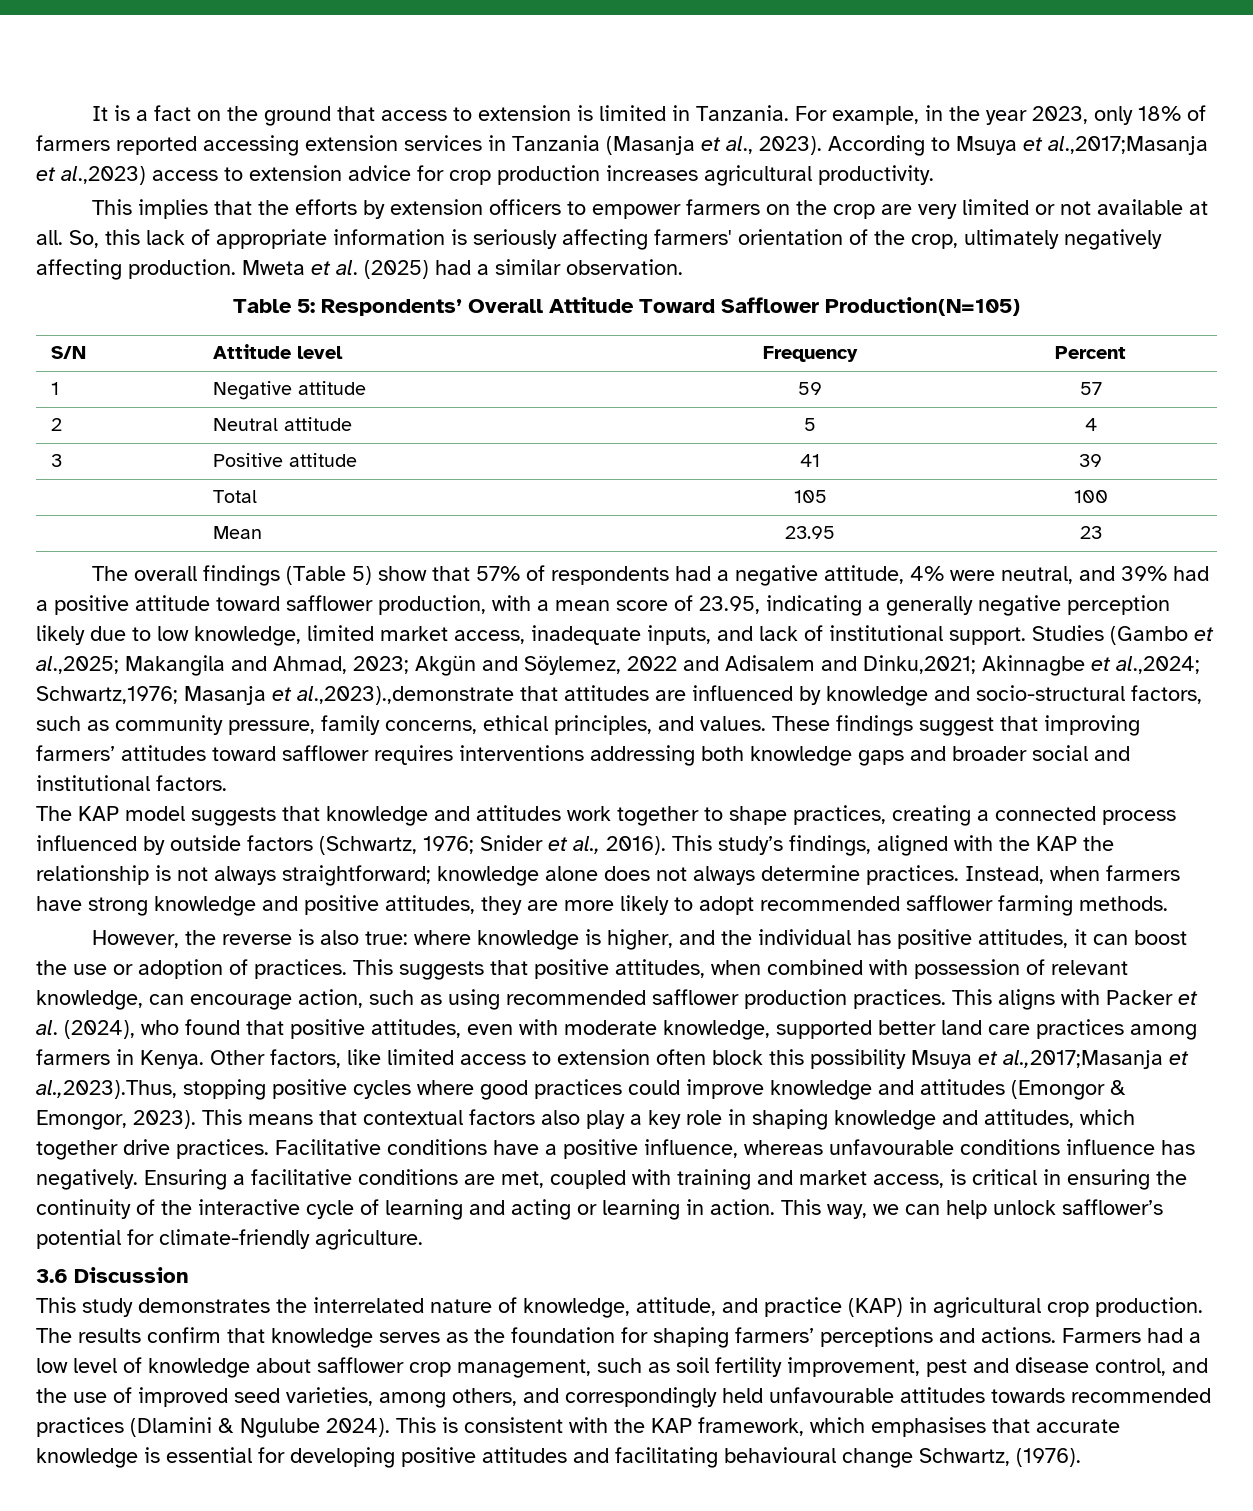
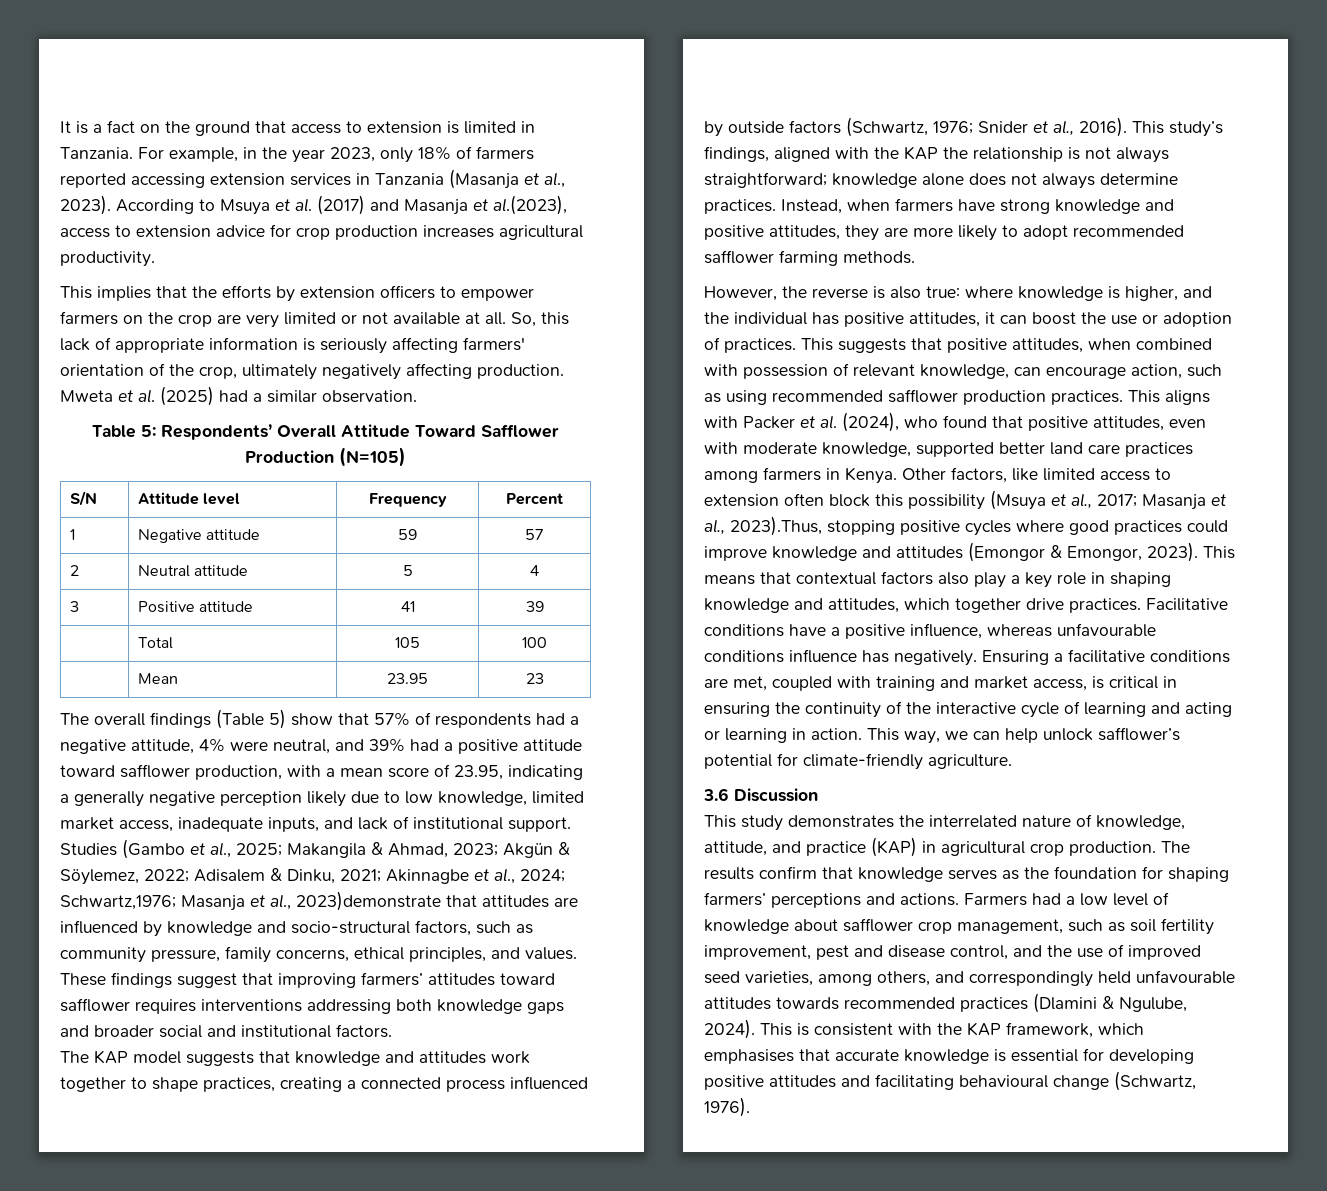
- According to Msuya et al.,2017;Masanja et al.,2023) access to extension advice for crop production increases agricultural productivity.
+ According to Msuya et al. (2017) and Masanja et al.(2023), access to extension advice for crop production increases agricultural productivity.
- Table 5: Respondents’ Overall Attitude Toward Safflower Production(N=105)
+ Table 5: Respondents’ Overall Attitude Toward Safflower Production (N=105)
- Studies (Gambo et al.,2025; Makangila and Ahmad, 2023; Akgün and Söylemez, 2022 and Adisalem and Dinku,2021; Akinnagbe et al.,2024; Schwartz,1976; Masanja et al.,2023).,demonstrate that attitudes are influenced by knowledge and socio-structural factors, such as community pressure, family concerns, ethical principles, and values.
+ Studies (Gambo et al., 2025; Makangila & Ahmad, 2023; Akgün & Söylemez, 2022; Adisalem & Dinku, 2021; Akinnagbe et al., 2024; Schwartz,1976; Masanja et al., 2023)demonstrate that attitudes are influenced by knowledge and socio-structural factors, such as community pressure, family concerns, ethical principles, and values.
- Other factors, like limited access to extension often block this possibility Msuya et al.,2017;Masanja et al.,2023).Thus, stopping positive cycles where good practices could improve knowledge and attitudes (Emongor & Emongor, 2023).
+ Other factors, like limited access to extension often block this possibility (Msuya et al., 2017; Masanja et al., 2023).Thus, stopping positive cycles where good practices could improve knowledge and attitudes (Emongor & Emongor, 2023).
- Farmers had a low level of knowledge about safflower crop management, such as soil fertility improvement, pest and disease control, and the use of improved seed varieties, among others, and correspondingly held unfavourable attitudes towards recommended practices (Dlamini & Ngulube 2024).
+ Farmers had a low level of knowledge about safflower crop management, such as soil fertility improvement, pest and disease control, and the use of improved seed varieties, among others, and correspondingly held unfavourable attitudes towards recommended practices (Dlamini & Ngulube, 2024).
- This is consistent with the KAP framework, which emphasises that accurate knowledge is essential for developing positive attitudes and facilitating behavioural change Schwartz, (1976).
+ This is consistent with the KAP framework, which emphasises that accurate knowledge is essential for developing positive attitudes and facilitating behavioural change (Schwartz, 1976).

